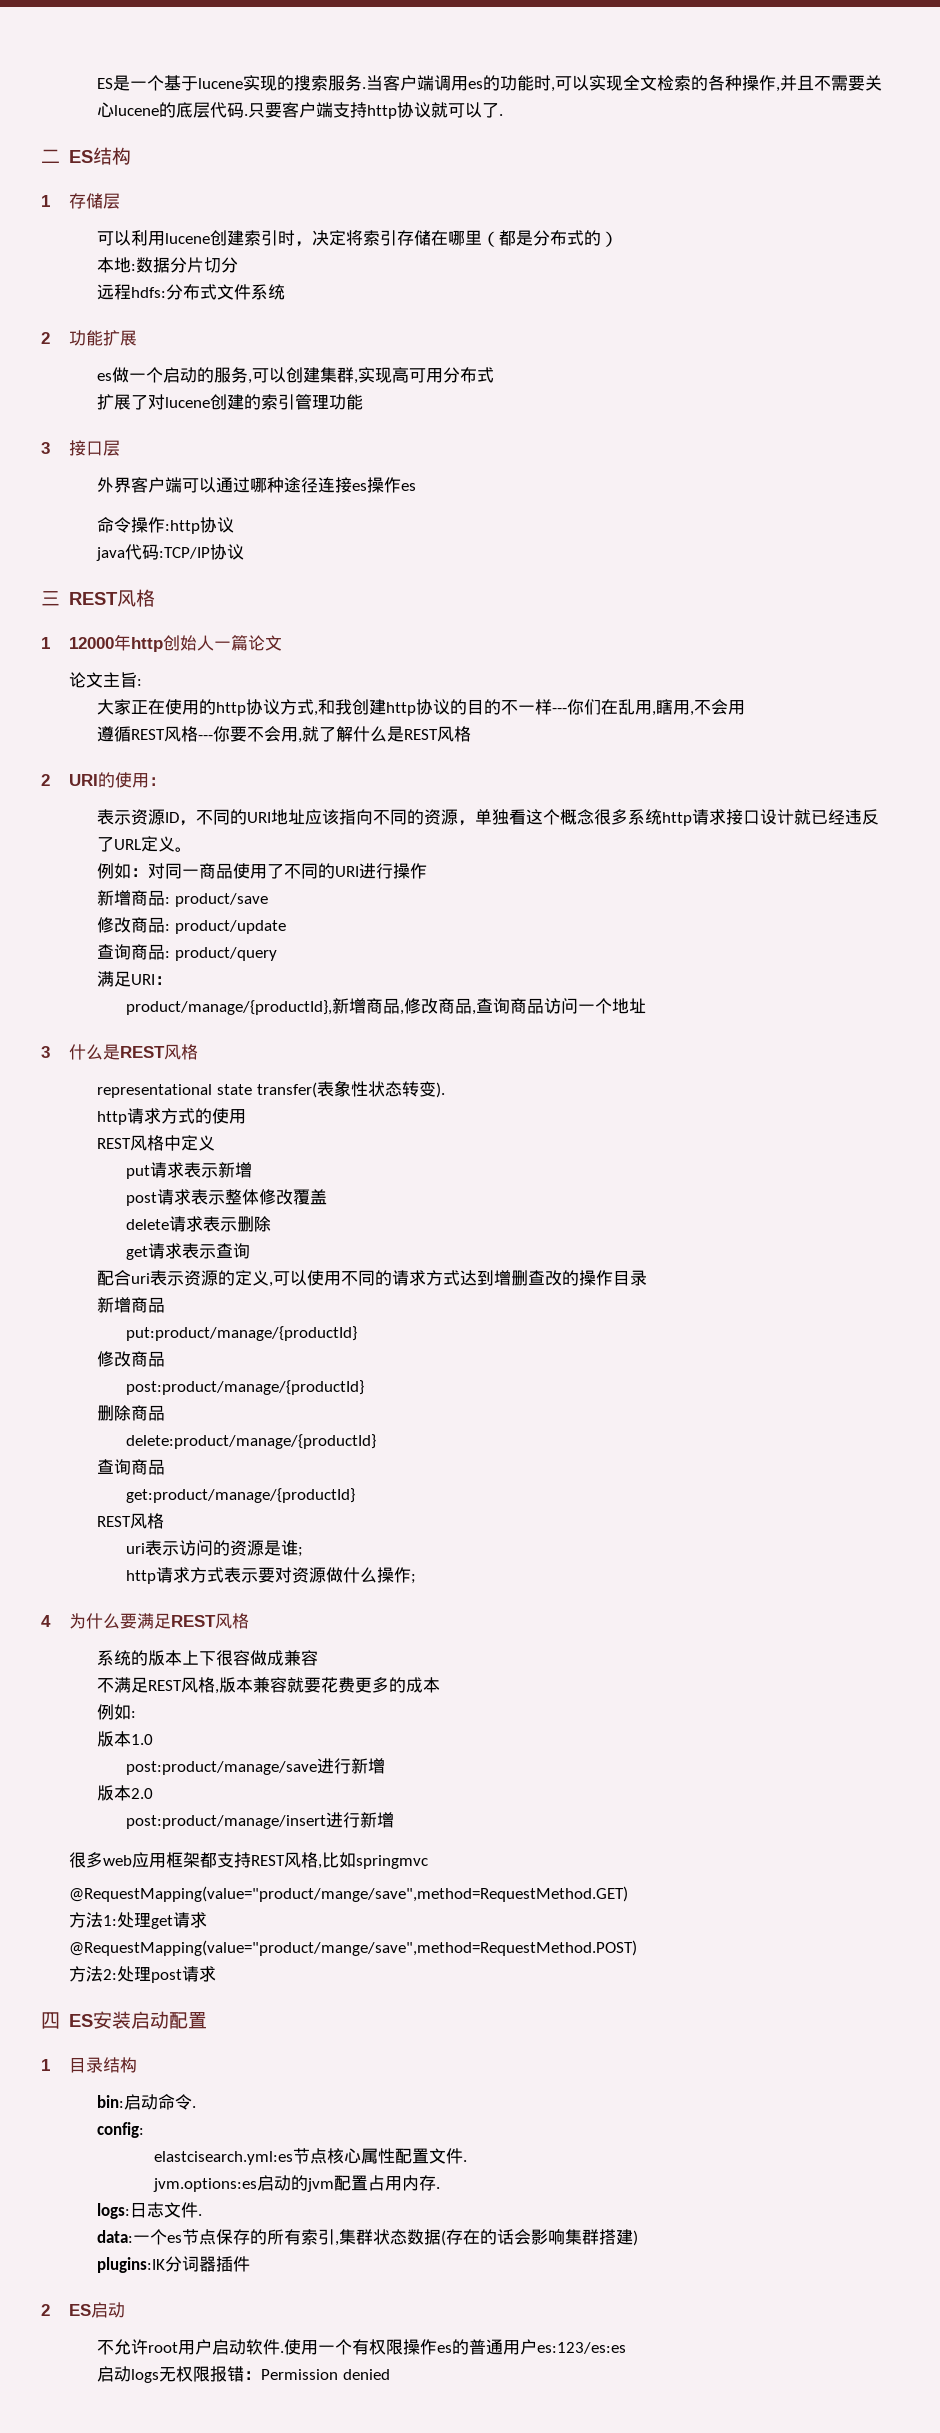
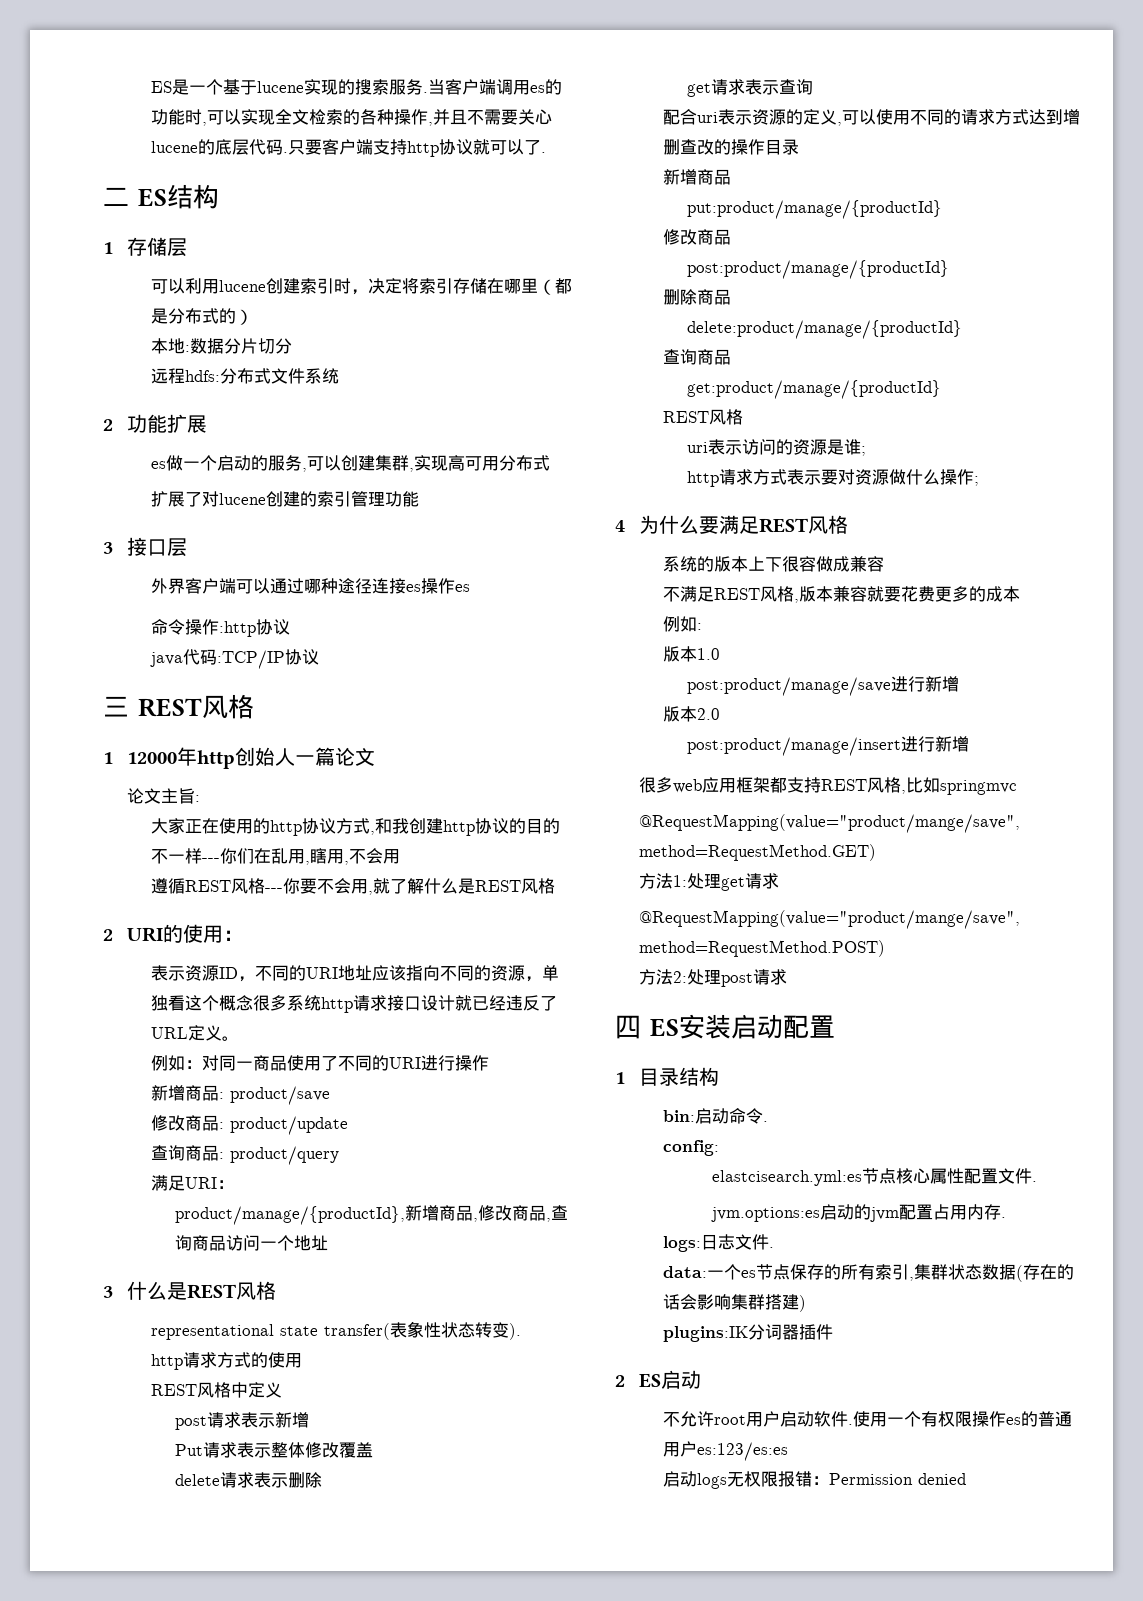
- put请求表示新增
+ post请求表示新增
- post请求表示整体修改覆盖
+ Put请求表示整体修改覆盖

